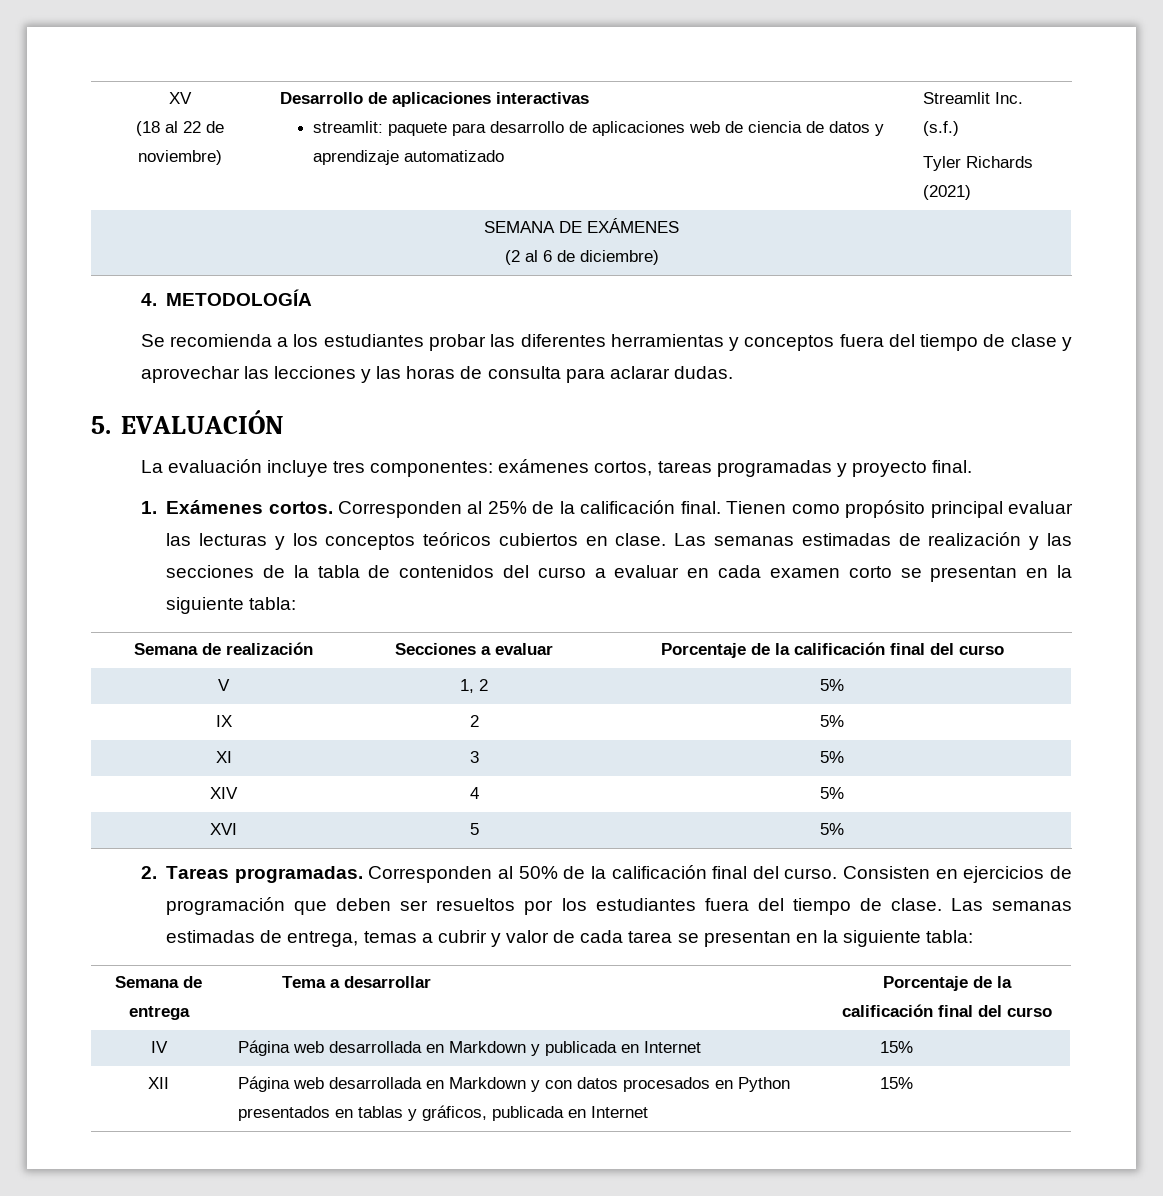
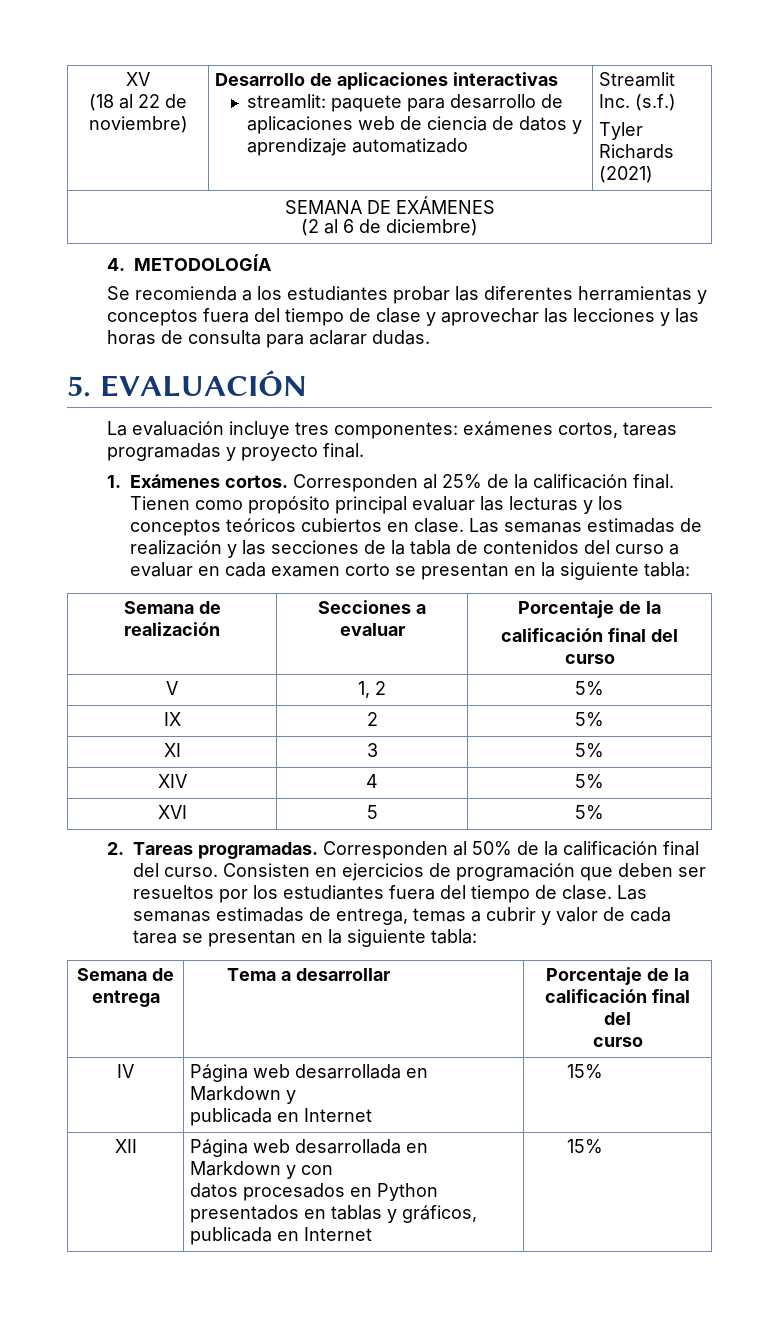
- Semana de realización | Secciones a evaluar | Porcentaje de la calificación final del curso
+ Semana de realización | Secciones a evaluar | Porcentaje de la
+ calificación final del curso
- Semana de entrega | Tema a desarrollar | Porcentaje de la calificación final del curso
+ Semana de entrega | Tema a desarrollar | Porcentaje de la calificación final del
+ curso
- IV | Página web desarrollada en Markdown y publicada en Internet | 15%
+ IV | Página web desarrollada en Markdown y
+ publicada en Internet | 15%
- XII | Página web desarrollada en Markdown y con datos procesados en Python presentados en tablas y gráficos, publicada en Internet | 15%
+ XII | Página web desarrollada en Markdown y con
+ datos procesados en Python presentados en tablas y gráficos, publicada en Internet | 15%

